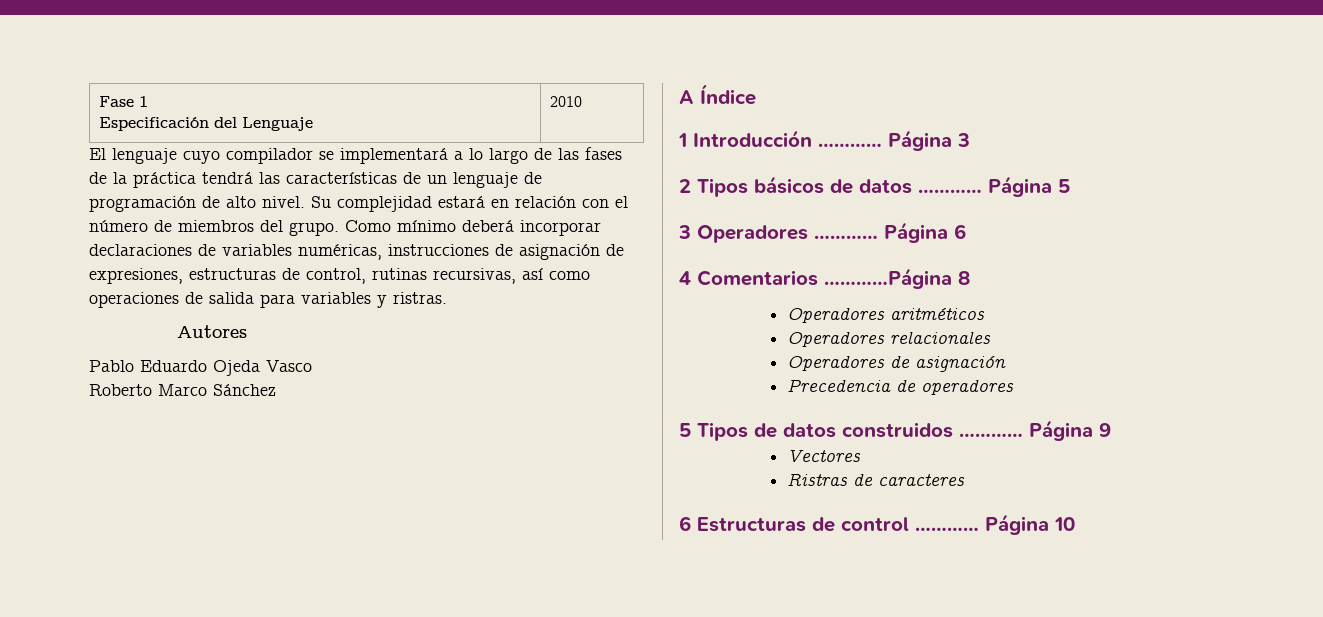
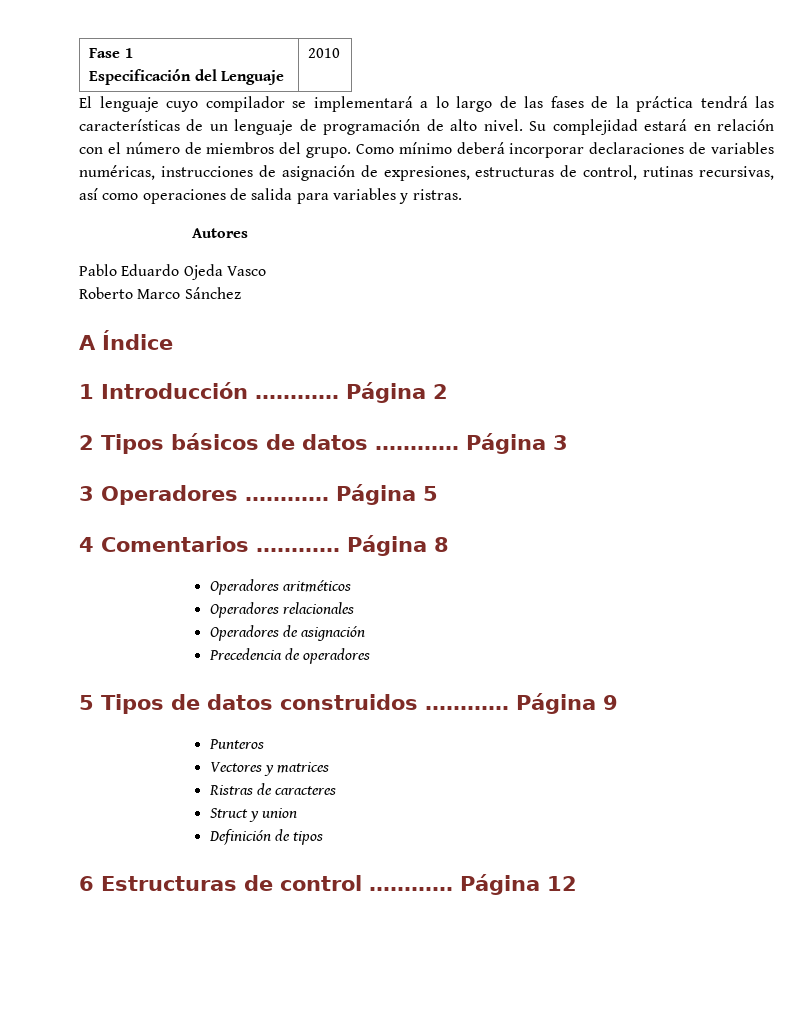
- Página 3
+ Página 2
- Página 5
+ Página 3
- Página 6
+ Página 5
- 4 Comentarios …………Página 8
+ 4 Comentarios ………… Página 8
+ Punteros
- Vectores
+ Vectores y matrices
+ Struct y union
+ Definición de tipos
- Página 10
+ Página 12

